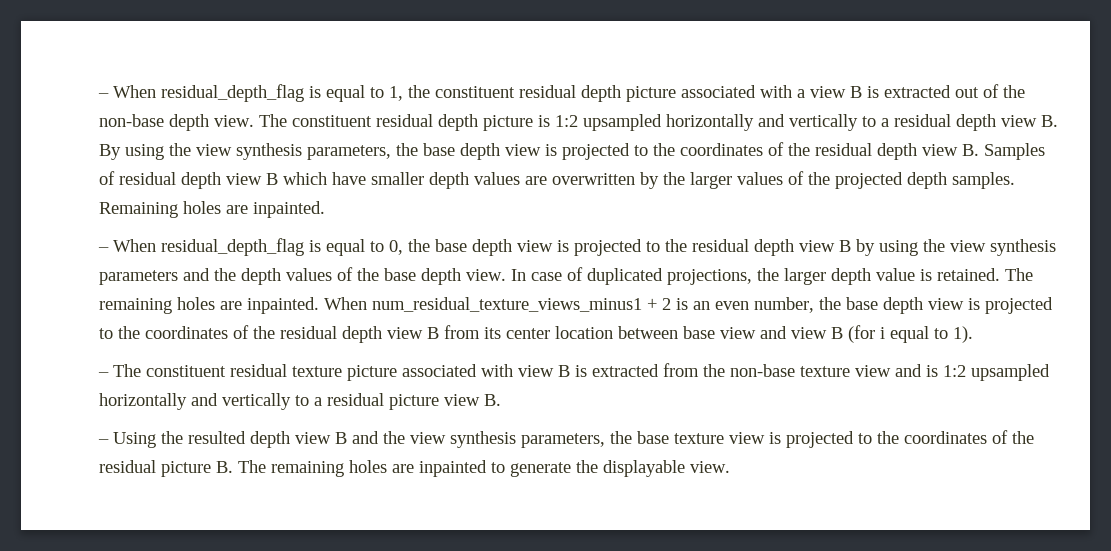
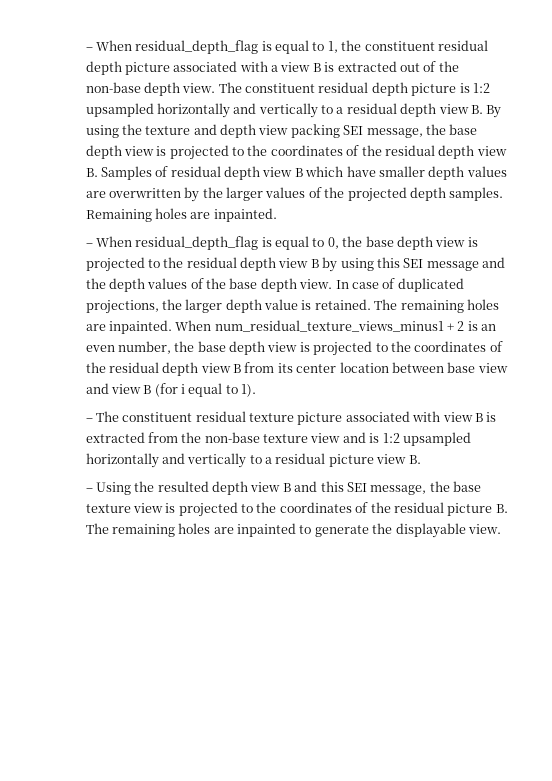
- The constituent residual depth picture is 1:2 upsampled horizontally and vertically to a residual depth view B. By using the view synthesis parameters, the base depth view is projected to the coordinates of the residual depth view B. Samples of residual depth view B which have smaller depth values are overwritten by the larger values of the projected depth samples.
+ The constituent residual depth picture is 1:2 upsampled horizontally and vertically to a residual depth view B. By using the texture and depth view packing SEI message, the base depth view is projected to the coordinates of the residual depth view B. Samples of residual depth view B which have smaller depth values are overwritten by the larger values of the projected depth samples.
- – When residual_depth_flag is equal to 0, the base depth view is projected to the residual depth view B by using the view synthesis parameters and the depth values of the base depth view.
+ – When residual_depth_flag is equal to 0, the base depth view is projected to the residual depth view B by using this SEI message and the depth values of the base depth view.
- – Using the resulted depth view B and the view synthesis parameters, the base texture view is projected to the coordinates of the residual picture B. The remaining holes are inpainted to generate the displayable view.
+ – Using the resulted depth view B and this SEI message, the base texture view is projected to the coordinates of the residual picture B. The remaining holes are inpainted to generate the displayable view.

